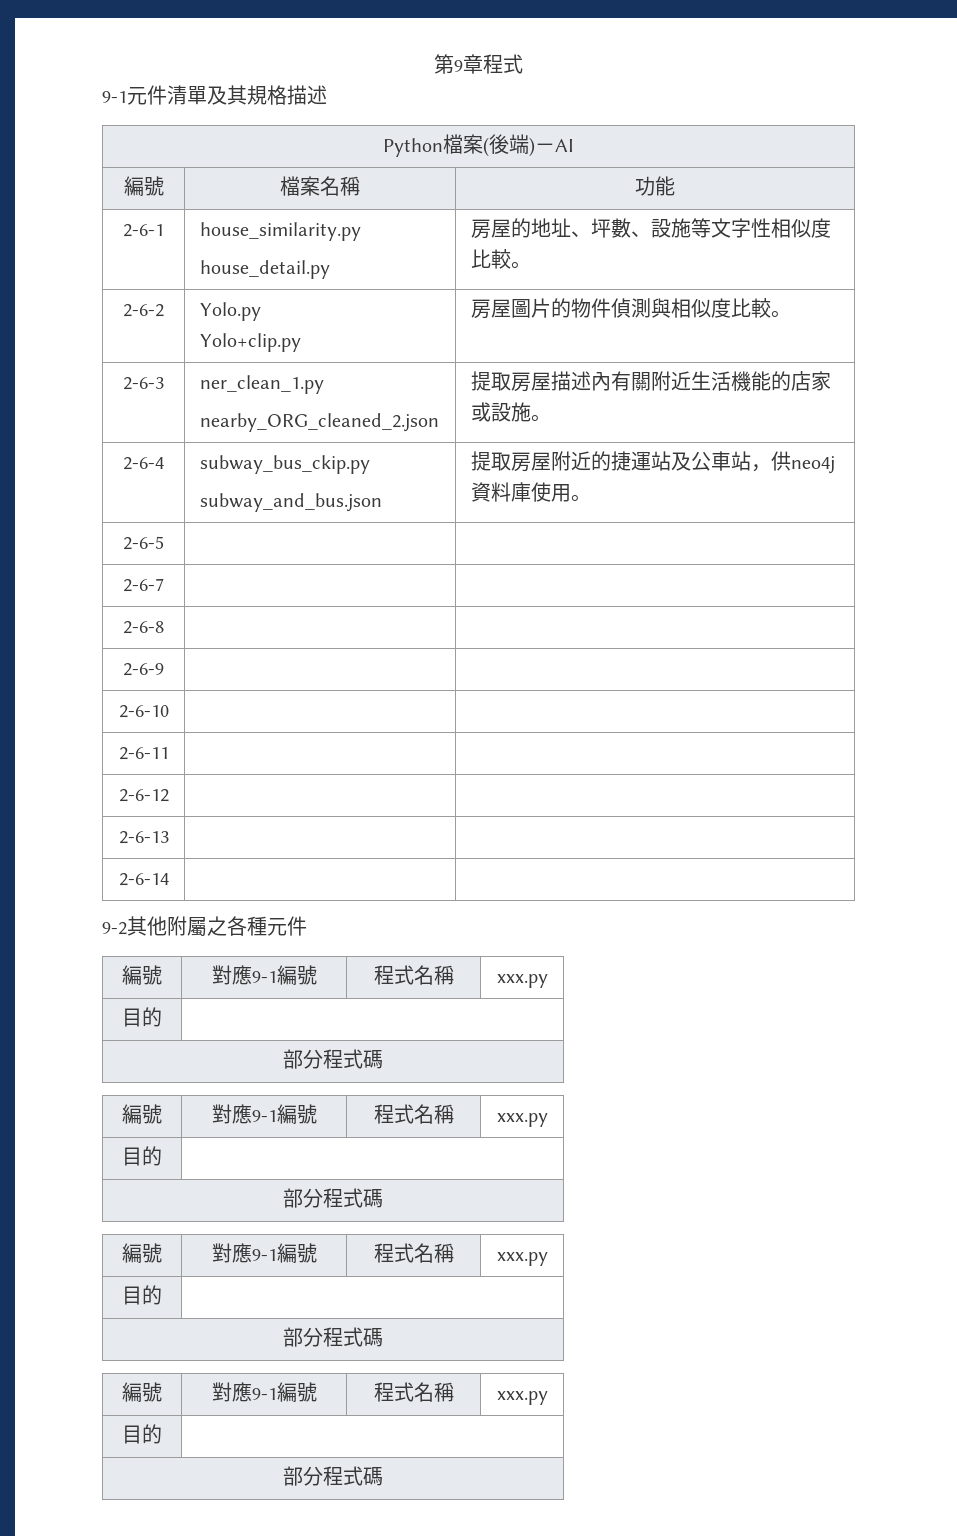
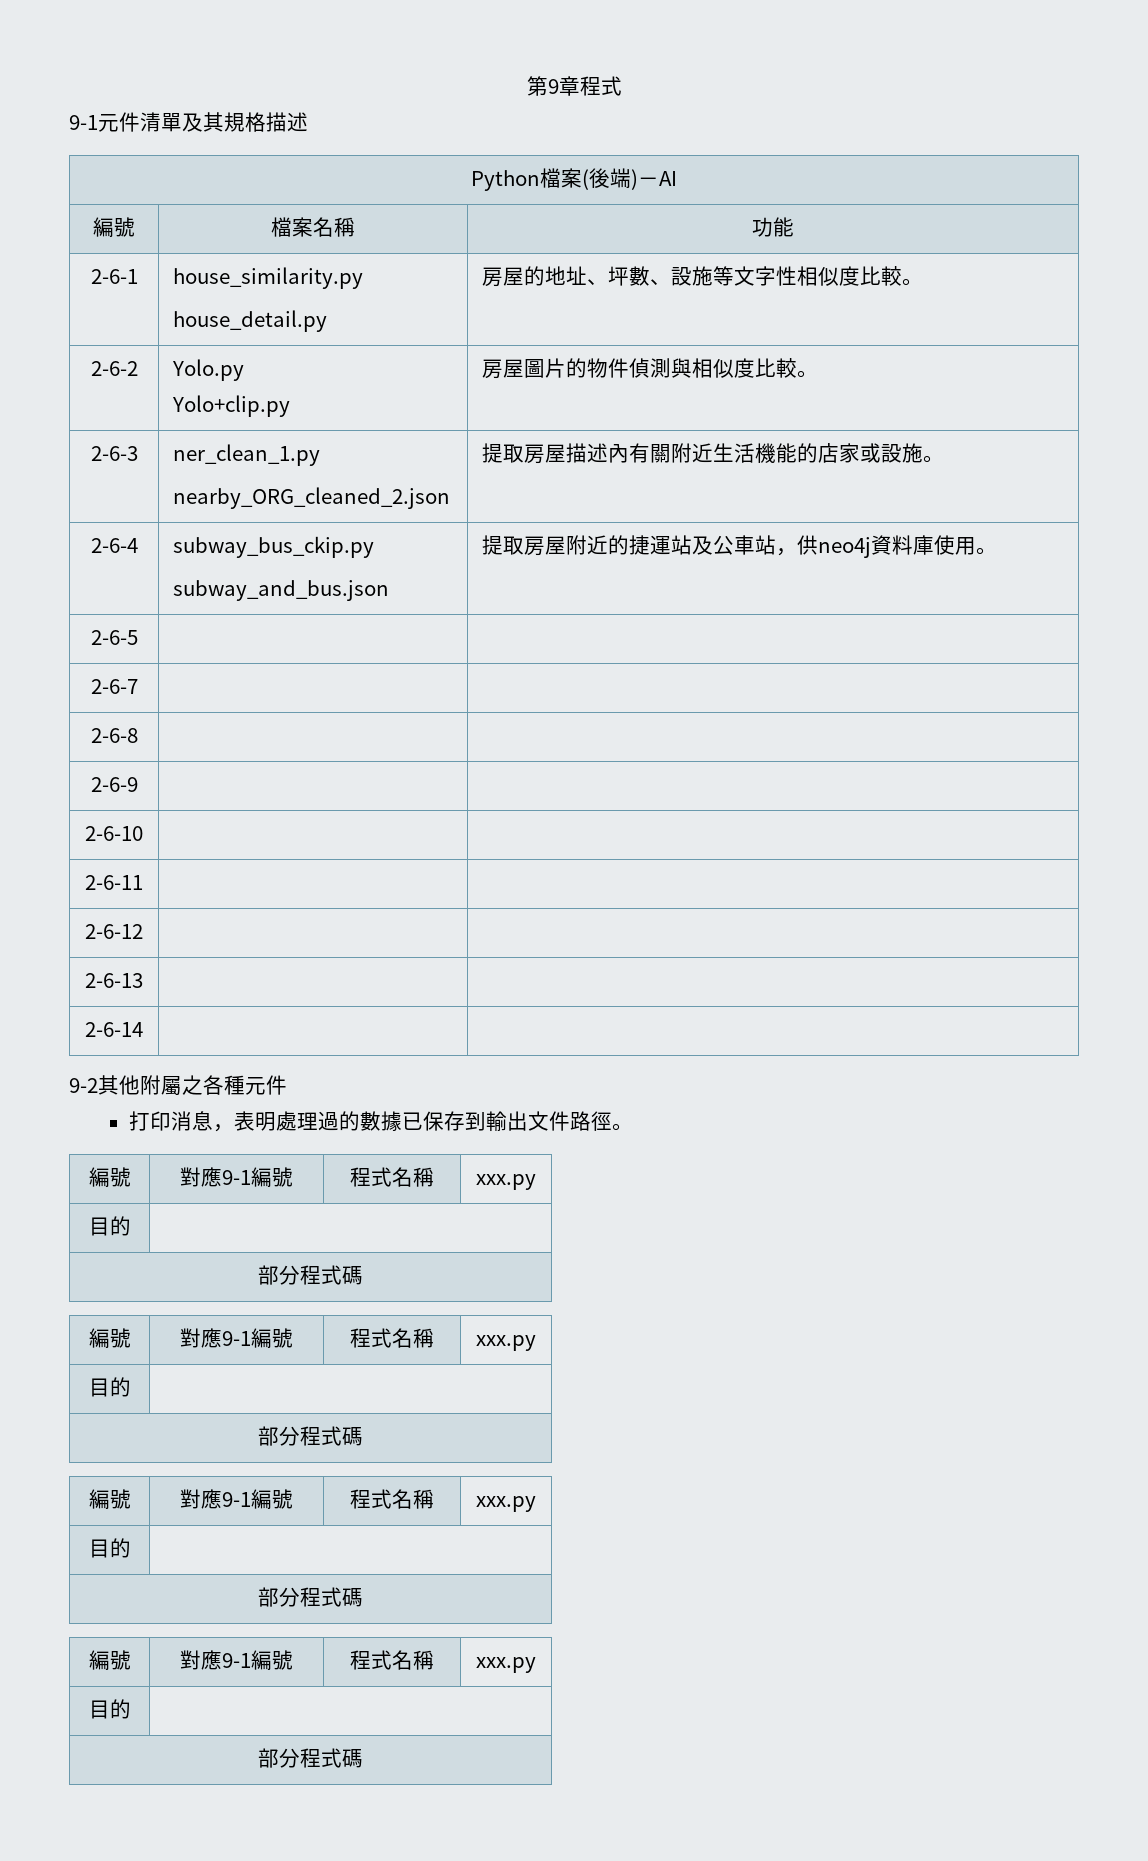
+ 打印消息，表明處理過的數據已保存到輸出文件路徑。

